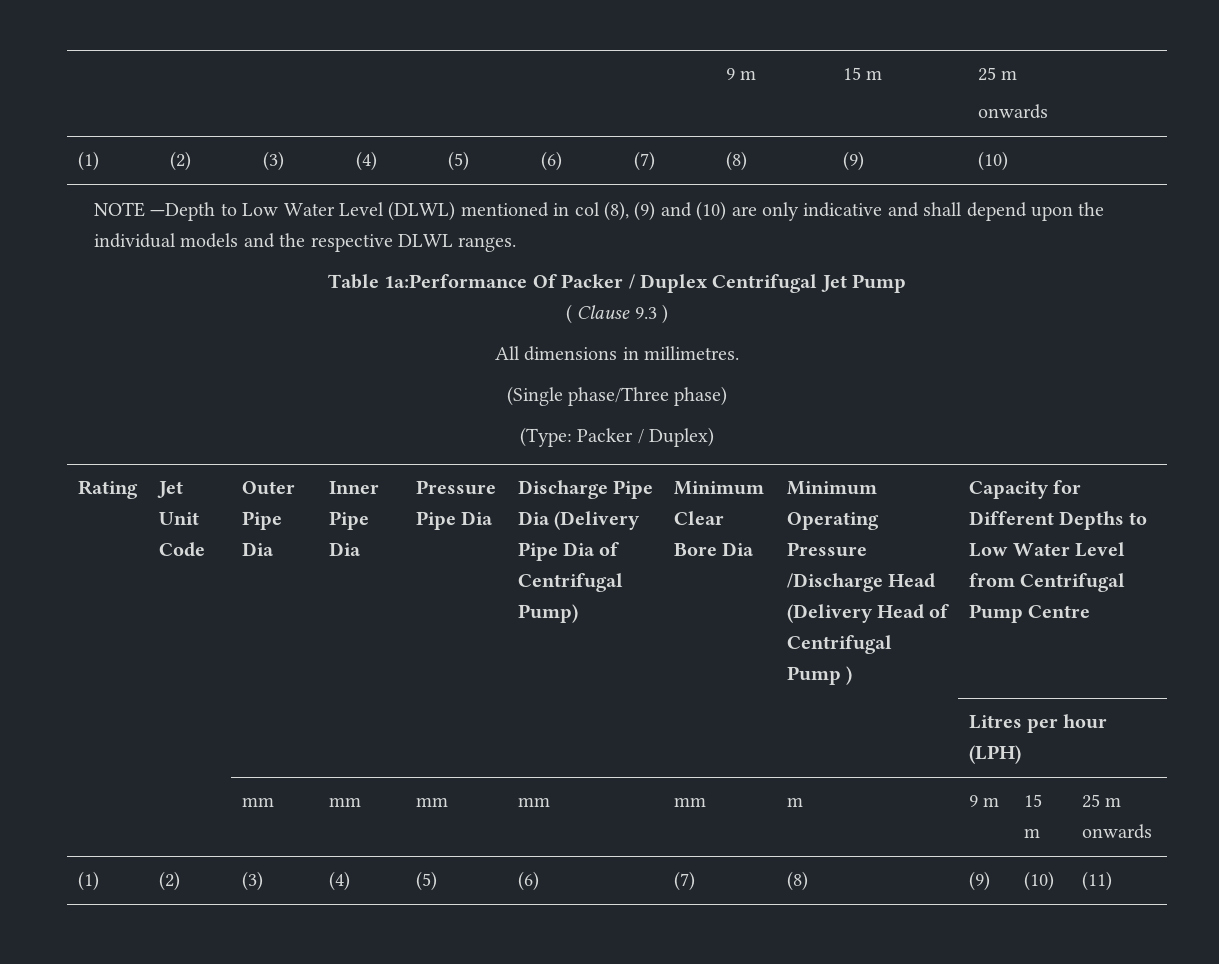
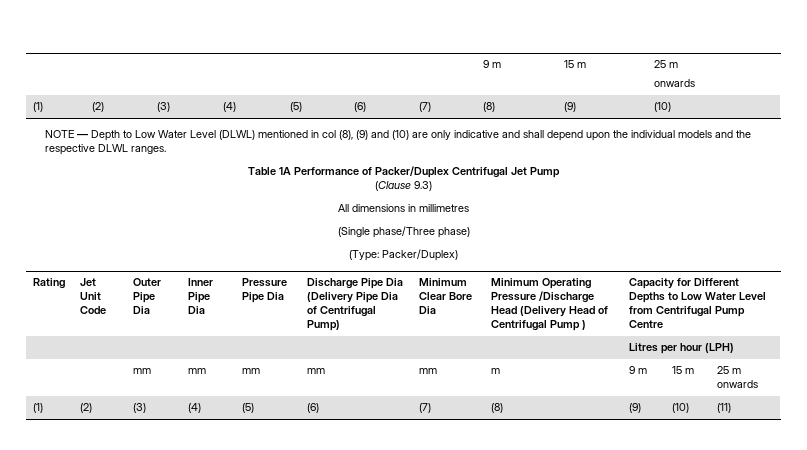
- NOTE —Depth to Low Water Level (DLWL) mentioned in col (8), (9) and (10) are only indicative and shall depend upon the individual models and the respective DLWL ranges.
+ NOTE — Depth to Low Water Level (DLWL) mentioned in col (8), (9) and (10) are only indicative and shall depend upon the individual models and the respective DLWL ranges.
- Table 1a:Performance Of Packer / Duplex Centrifugal Jet Pump
+ Table 1A Performance of Packer/Duplex Centrifugal Jet Pump
- ( Clause 9.3 )
+ (Clause 9.3)
- All dimensions in millimetres.
+ All dimensions in millimetres
- (Type: Packer / Duplex)
+ (Type: Packer/Duplex)

